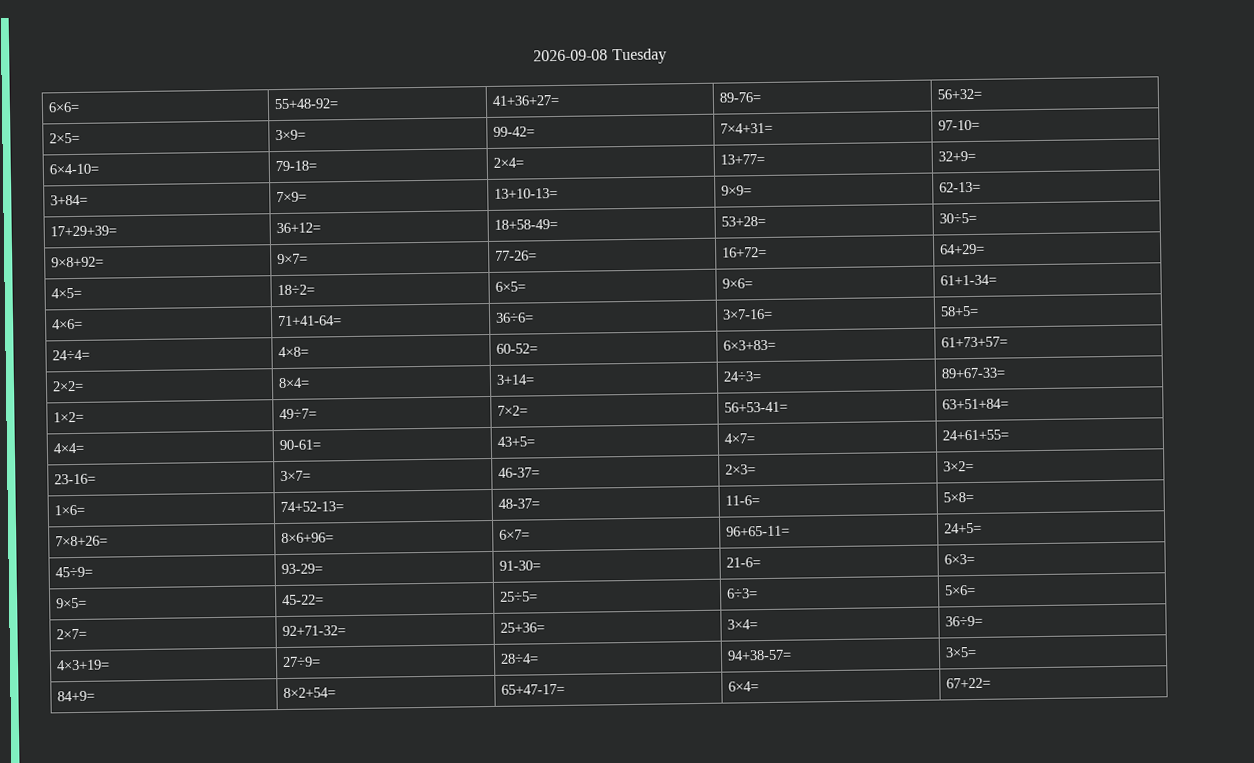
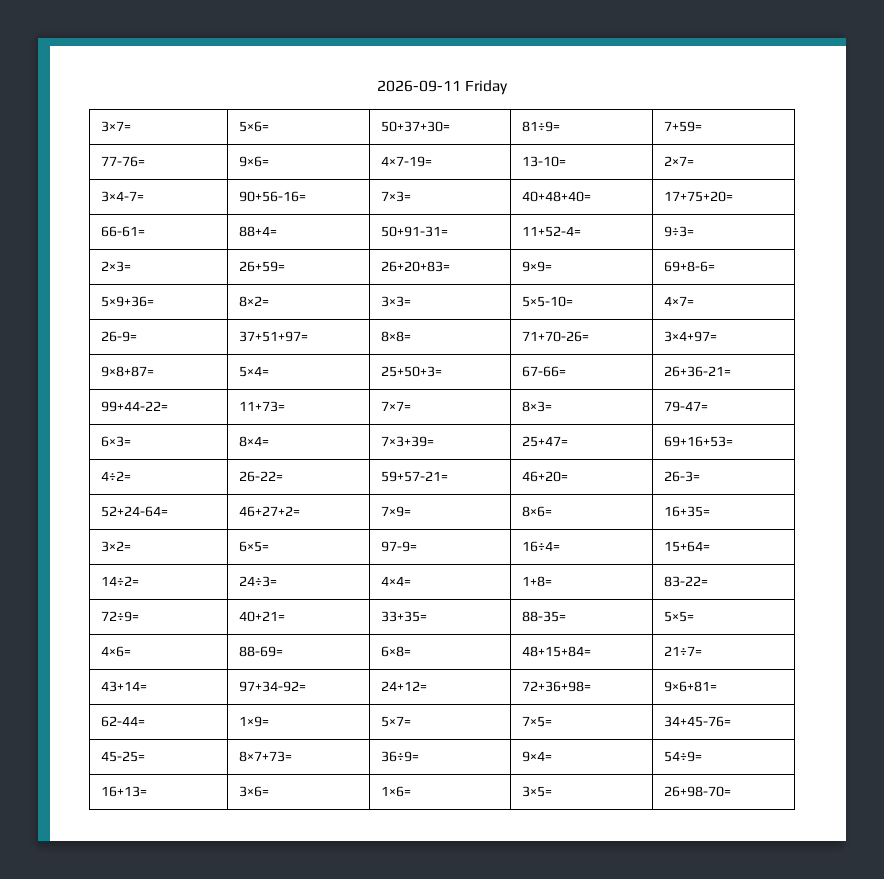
- 2026-09-08 Tuesday
- 6×6= | 55+48-92= | 41+36+27= | 89-76= | 56+32=
- 2×5= | 3×9= | 99-42= | 7×4+31= | 97-10=
- 6×4-10= | 79-18= | 2×4= | 13+77= | 32+9=
- 3+84= | 7×9= | 13+10-13= | 9×9= | 62-13=
- 17+29+39= | 36+12= | 18+58-49= | 53+28= | 30÷5=
- 9×8+92= | 9×7= | 77-26= | 16+72= | 64+29=
- 4×5= | 18÷2= | 6×5= | 9×6= | 61+1-34=
- 4×6= | 71+41-64= | 36÷6= | 3×7-16= | 58+5=
- 24÷4= | 4×8= | 60-52= | 6×3+83= | 61+73+57=
- 2×2= | 8×4= | 3+14= | 24÷3= | 89+67-33=
- 1×2= | 49÷7= | 7×2= | 56+53-41= | 63+51+84=
- 4×4= | 90-61= | 43+5= | 4×7= | 24+61+55=
- 23-16= | 3×7= | 46-37= | 2×3= | 3×2=
- 1×6= | 74+52-13= | 48-37= | 11-6= | 5×8=
- 7×8+26= | 8×6+96= | 6×7= | 96+65-11= | 24+5=
- 45÷9= | 93-29= | 91-30= | 21-6= | 6×3=
- 9×5= | 45-22= | 25÷5= | 6÷3= | 5×6=
- 2×7= | 92+71-32= | 25+36= | 3×4= | 36÷9=
- 4×3+19= | 27÷9= | 28÷4= | 94+38-57= | 3×5=
- 84+9= | 8×2+54= | 65+47-17= | 6×4= | 67+22=
+ 2026-09-11 Friday
+ 3×7= | 5×6= | 50+37+30= | 81÷9= | 7+59=
+ 77-76= | 9×6= | 4×7-19= | 13-10= | 2×7=
+ 3×4-7= | 90+56-16= | 7×3= | 40+48+40= | 17+75+20=
+ 66-61= | 88+4= | 50+91-31= | 11+52-4= | 9÷3=
+ 2×3= | 26+59= | 26+20+83= | 9×9= | 69+8-6=
+ 5×9+36= | 8×2= | 3×3= | 5×5-10= | 4×7=
+ 26-9= | 37+51+97= | 8×8= | 71+70-26= | 3×4+97=
+ 9×8+87= | 5×4= | 25+50+3= | 67-66= | 26+36-21=
+ 99+44-22= | 11+73= | 7×7= | 8×3= | 79-47=
+ 6×3= | 8×4= | 7×3+39= | 25+47= | 69+16+53=
+ 4÷2= | 26-22= | 59+57-21= | 46+20= | 26-3=
+ 52+24-64= | 46+27+2= | 7×9= | 8×6= | 16+35=
+ 3×2= | 6×5= | 97-9= | 16÷4= | 15+64=
+ 14÷2= | 24÷3= | 4×4= | 1+8= | 83-22=
+ 72÷9= | 40+21= | 33+35= | 88-35= | 5×5=
+ 4×6= | 88-69= | 6×8= | 48+15+84= | 21÷7=
+ 43+14= | 97+34-92= | 24+12= | 72+36+98= | 9×6+81=
+ 62-44= | 1×9= | 5×7= | 7×5= | 34+45-76=
+ 45-25= | 8×7+73= | 36÷9= | 9×4= | 54÷9=
+ 16+13= | 3×6= | 1×6= | 3×5= | 26+98-70=

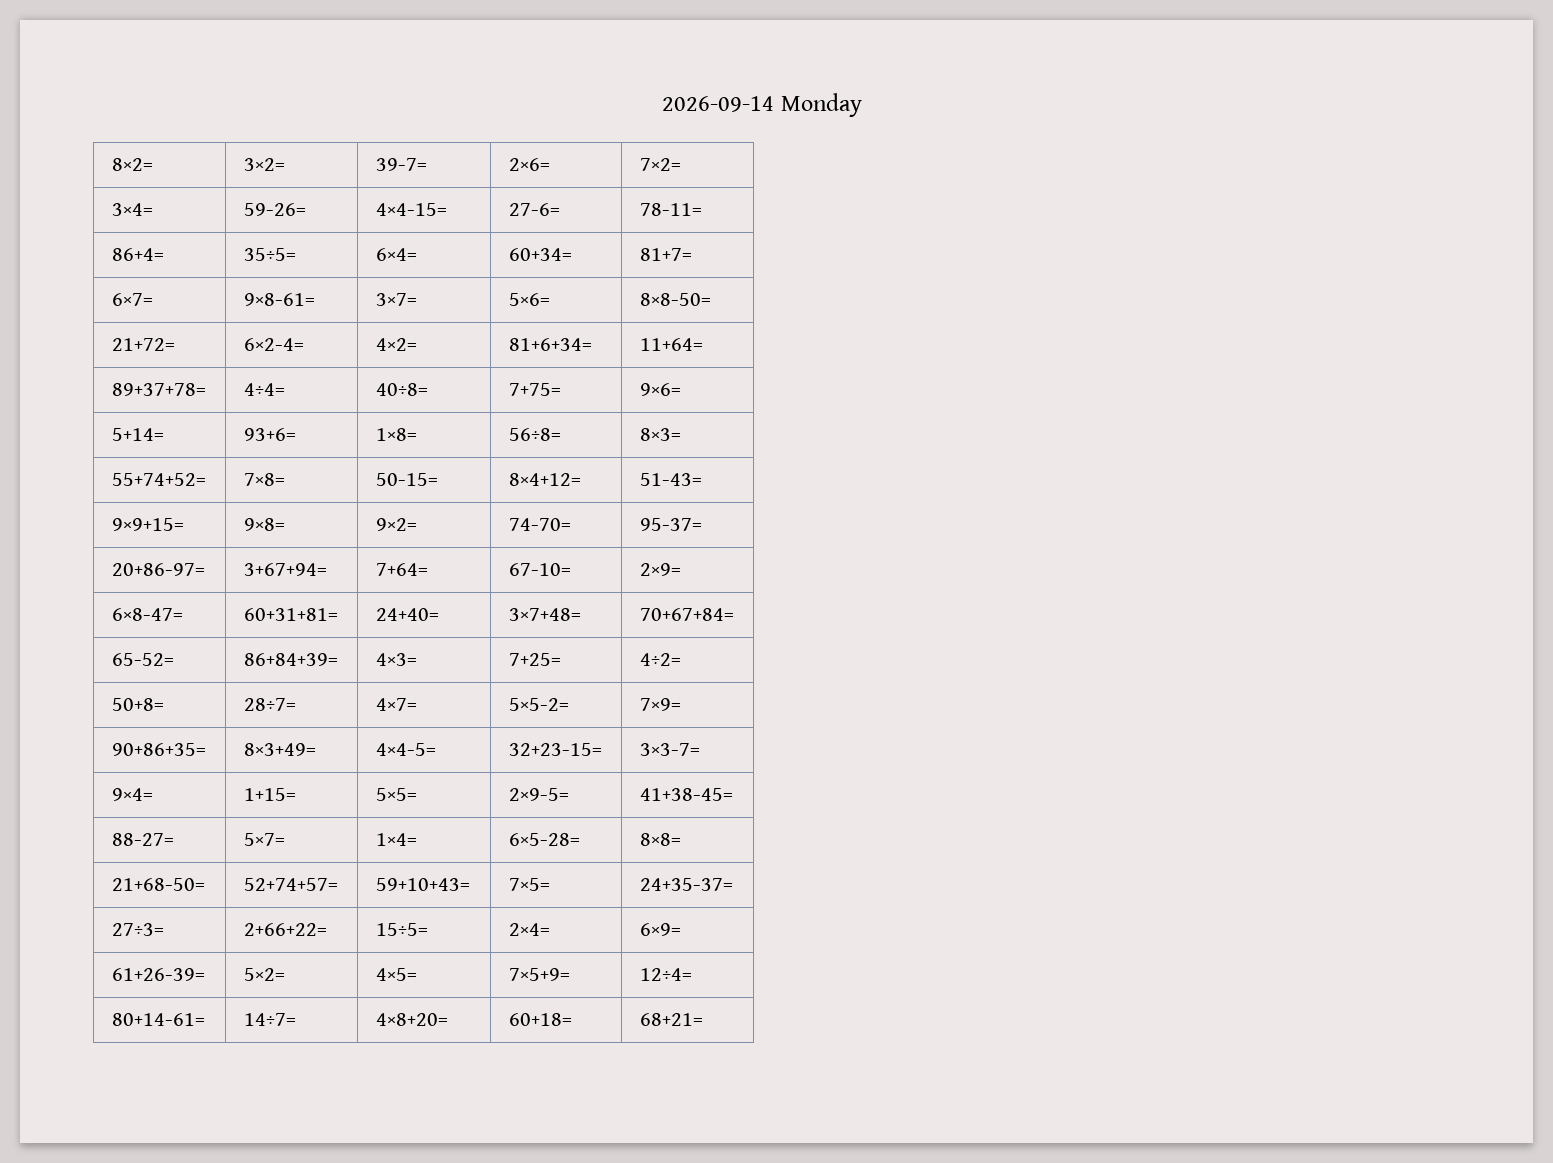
- 2026-09-11 Friday
- 3×7= | 5×6= | 50+37+30= | 81÷9= | 7+59=
- 77-76= | 9×6= | 4×7-19= | 13-10= | 2×7=
- 3×4-7= | 90+56-16= | 7×3= | 40+48+40= | 17+75+20=
- 66-61= | 88+4= | 50+91-31= | 11+52-4= | 9÷3=
- 2×3= | 26+59= | 26+20+83= | 9×9= | 69+8-6=
- 5×9+36= | 8×2= | 3×3= | 5×5-10= | 4×7=
- 26-9= | 37+51+97= | 8×8= | 71+70-26= | 3×4+97=
- 9×8+87= | 5×4= | 25+50+3= | 67-66= | 26+36-21=
- 99+44-22= | 11+73= | 7×7= | 8×3= | 79-47=
- 6×3= | 8×4= | 7×3+39= | 25+47= | 69+16+53=
- 4÷2= | 26-22= | 59+57-21= | 46+20= | 26-3=
- 52+24-64= | 46+27+2= | 7×9= | 8×6= | 16+35=
- 3×2= | 6×5= | 97-9= | 16÷4= | 15+64=
- 14÷2= | 24÷3= | 4×4= | 1+8= | 83-22=
- 72÷9= | 40+21= | 33+35= | 88-35= | 5×5=
- 4×6= | 88-69= | 6×8= | 48+15+84= | 21÷7=
- 43+14= | 97+34-92= | 24+12= | 72+36+98= | 9×6+81=
- 62-44= | 1×9= | 5×7= | 7×5= | 34+45-76=
- 45-25= | 8×7+73= | 36÷9= | 9×4= | 54÷9=
- 16+13= | 3×6= | 1×6= | 3×5= | 26+98-70=
+ 2026-09-14 Monday
+ 8×2= | 3×2= | 39-7= | 2×6= | 7×2=
+ 3×4= | 59-26= | 4×4-15= | 27-6= | 78-11=
+ 86+4= | 35÷5= | 6×4= | 60+34= | 81+7=
+ 6×7= | 9×8-61= | 3×7= | 5×6= | 8×8-50=
+ 21+72= | 6×2-4= | 4×2= | 81+6+34= | 11+64=
+ 89+37+78= | 4÷4= | 40÷8= | 7+75= | 9×6=
+ 5+14= | 93+6= | 1×8= | 56÷8= | 8×3=
+ 55+74+52= | 7×8= | 50-15= | 8×4+12= | 51-43=
+ 9×9+15= | 9×8= | 9×2= | 74-70= | 95-37=
+ 20+86-97= | 3+67+94= | 7+64= | 67-10= | 2×9=
+ 6×8-47= | 60+31+81= | 24+40= | 3×7+48= | 70+67+84=
+ 65-52= | 86+84+39= | 4×3= | 7+25= | 4÷2=
+ 50+8= | 28÷7= | 4×7= | 5×5-2= | 7×9=
+ 90+86+35= | 8×3+49= | 4×4-5= | 32+23-15= | 3×3-7=
+ 9×4= | 1+15= | 5×5= | 2×9-5= | 41+38-45=
+ 88-27= | 5×7= | 1×4= | 6×5-28= | 8×8=
+ 21+68-50= | 52+74+57= | 59+10+43= | 7×5= | 24+35-37=
+ 27÷3= | 2+66+22= | 15÷5= | 2×4= | 6×9=
+ 61+26-39= | 5×2= | 4×5= | 7×5+9= | 12÷4=
+ 80+14-61= | 14÷7= | 4×8+20= | 60+18= | 68+21=

